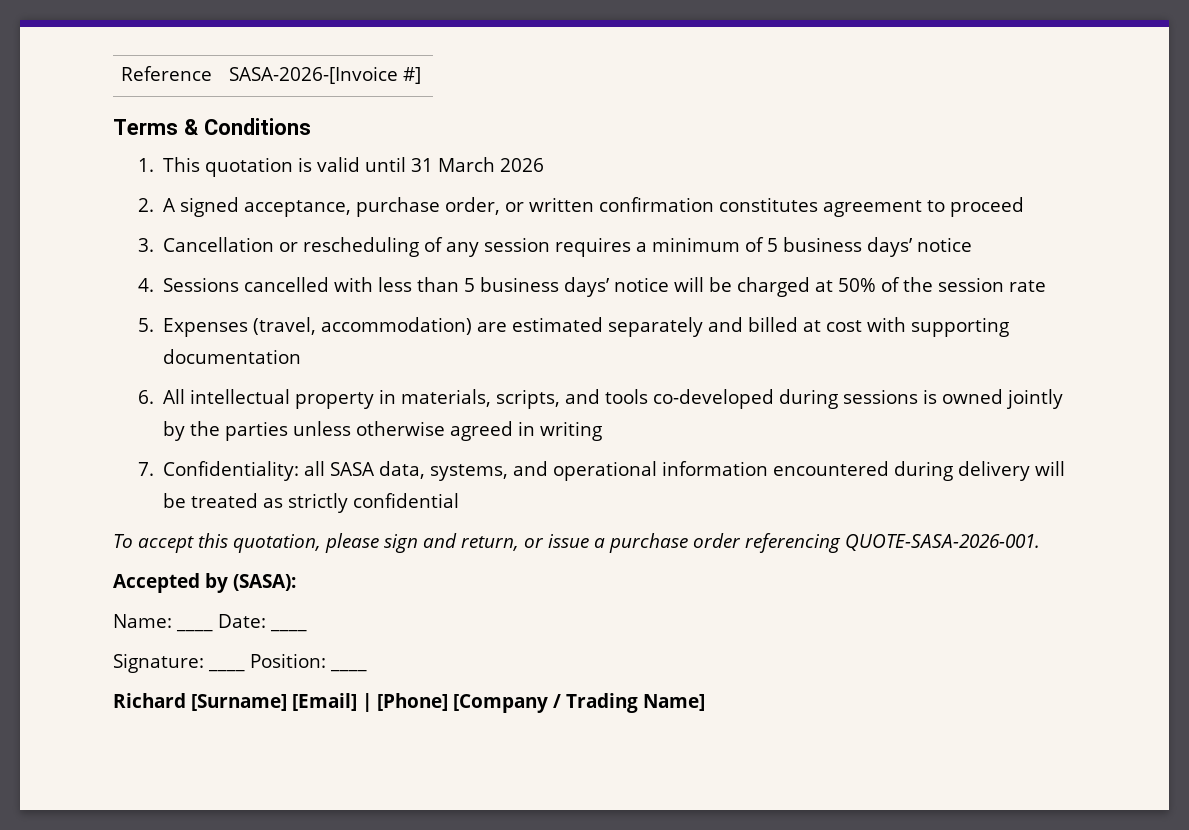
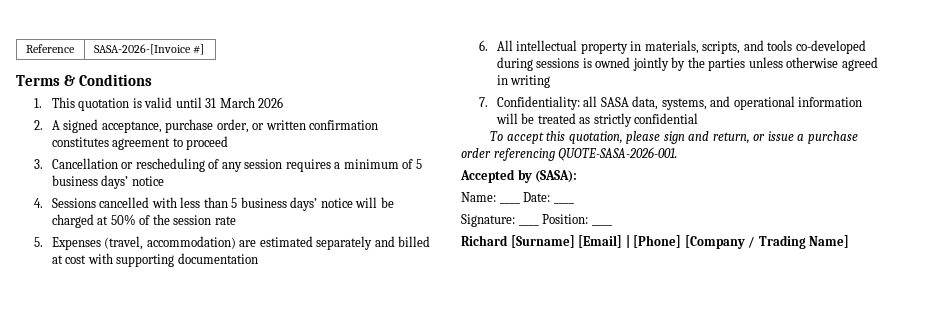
- 7. Confidentiality: all SASA data, systems, and operational information encountered during delivery will be treated as strictly confidential
+ 7. Confidentiality: all SASA data, systems, and operational information will be treated as strictly confidential

